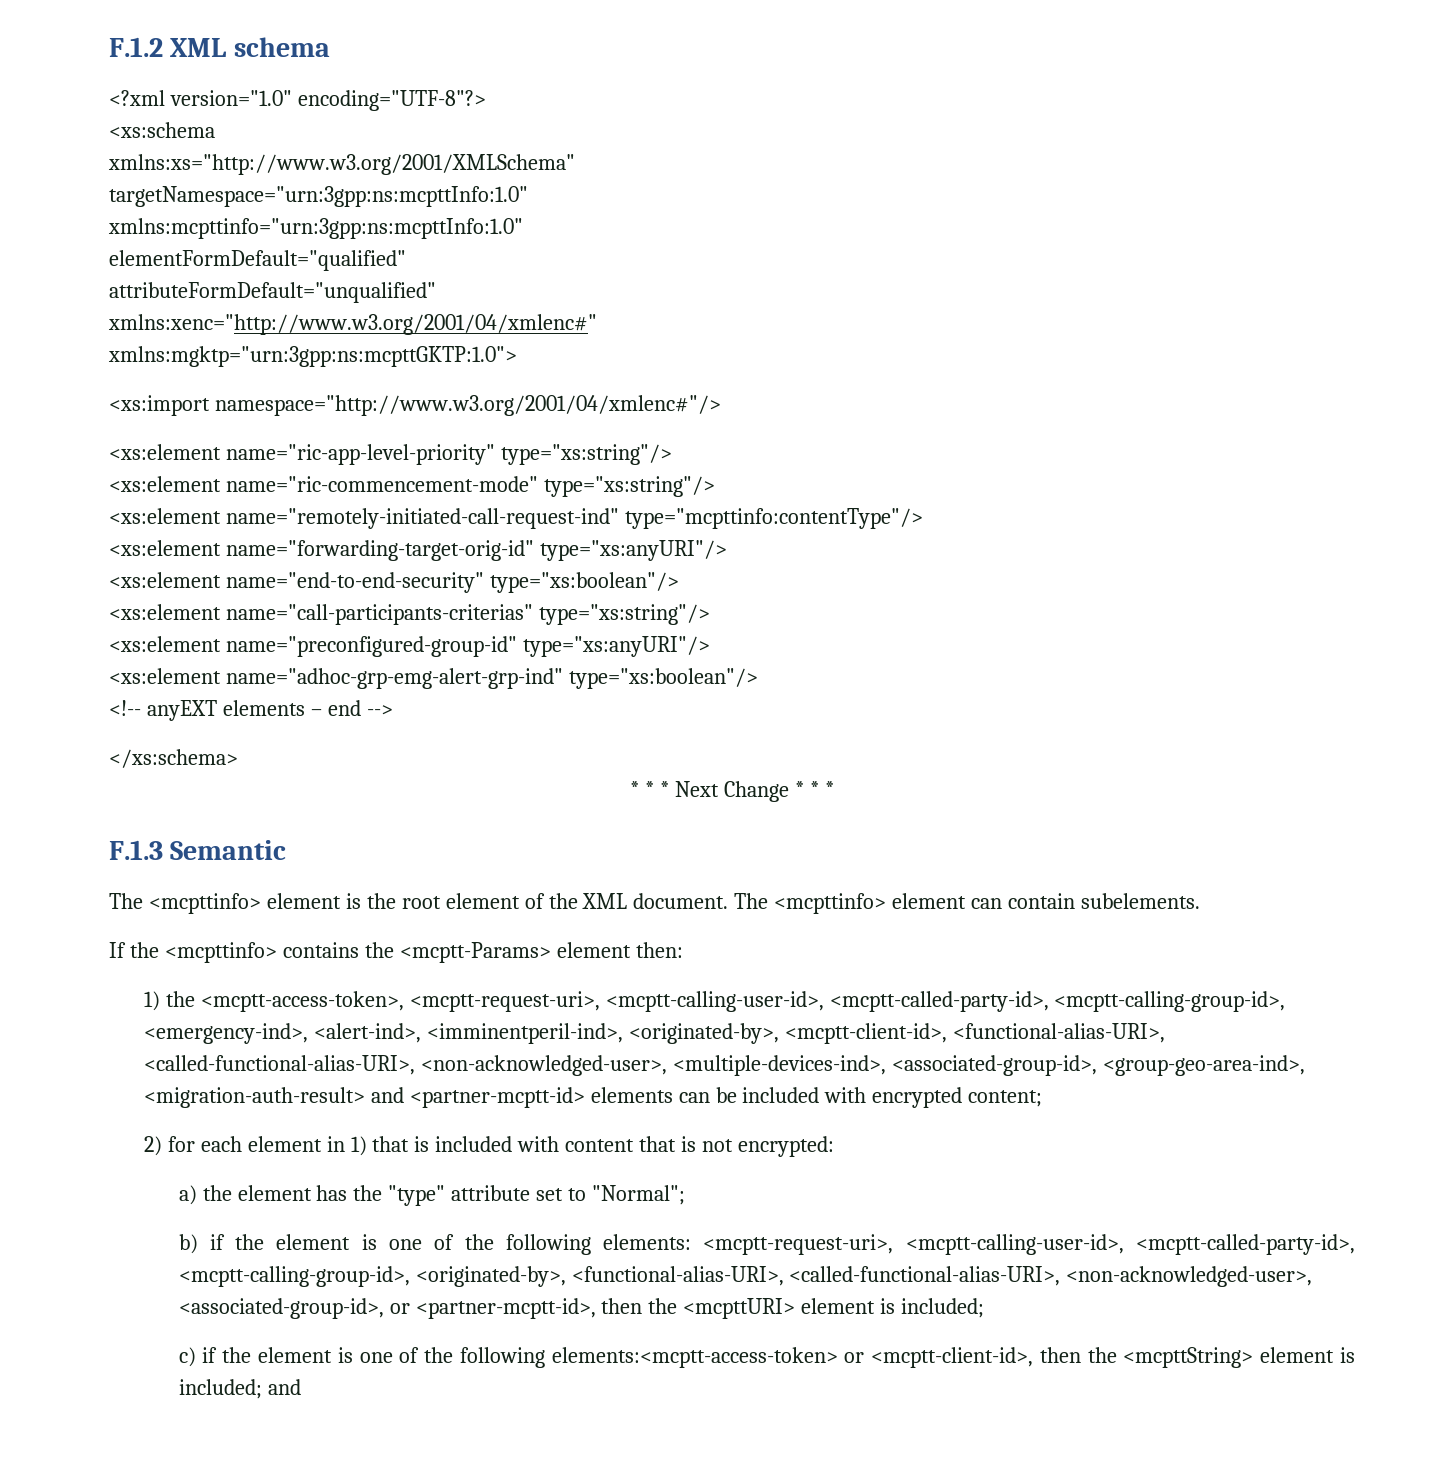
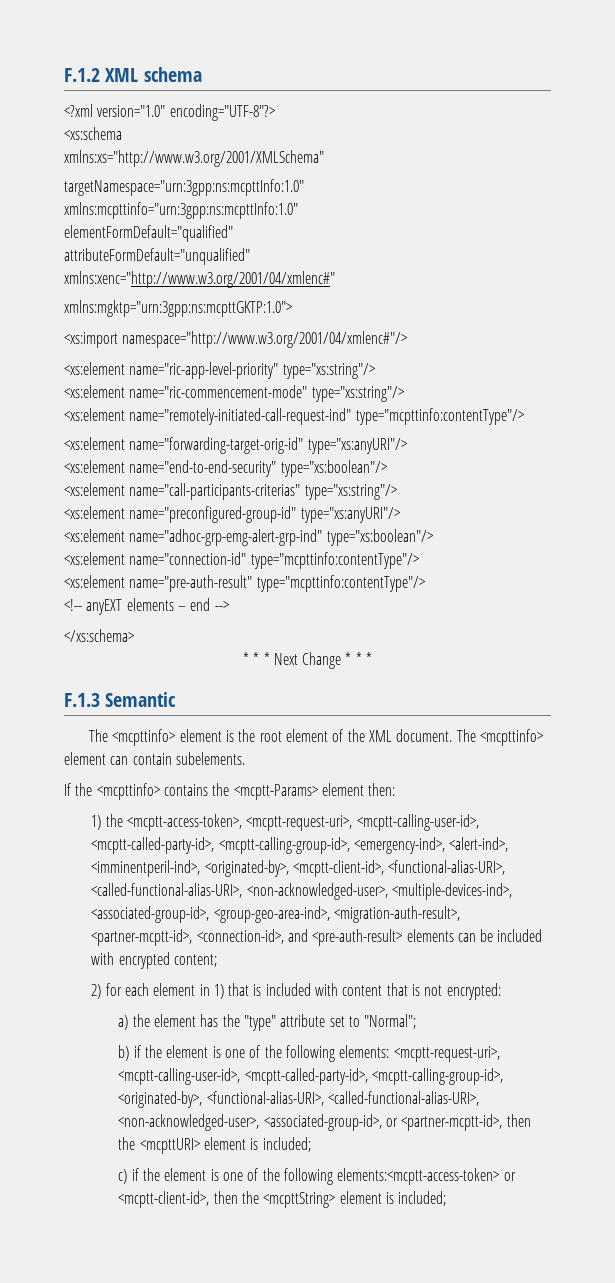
+ <xs:element name="connection-id" type="mcpttinfo:contentType"/>
+ <xs:element name="pre-auth-result" type="mcpttinfo:contentType"/>
- 1) the <mcptt-access-token>, <mcptt-request-uri>, <mcptt-calling-user-id>, <mcptt-called-party-id>, <mcptt-calling-group-id>, <emergency-ind>, <alert-ind>, <imminentperil-ind>, <originated-by>, <mcptt-client-id>, <functional-alias-URI>, <called-functional-alias-URI>, <non-acknowledged-user>, <multiple-devices-ind>, <associated-group-id>, <group-geo-area-ind>, <migration-auth-result> and <partner-mcptt-id> elements can be included with encrypted content;
+ 1) the <mcptt-access-token>, <mcptt-request-uri>, <mcptt-calling-user-id>, <mcptt-called-party-id>, <mcptt-calling-group-id>, <emergency-ind>, <alert-ind>, <imminentperil-ind>, <originated-by>, <mcptt-client-id>, <functional-alias-URI>, <called-functional-alias-URI>, <non-acknowledged-user>, <multiple-devices-ind>, <associated-group-id>, <group-geo-area-ind>, <migration-auth-result>, <partner-mcptt-id>, <connection-id>, and <pre-auth-result> elements can be included with encrypted content;
- c) if the element is one of the following elements:<mcptt-access-token> or <mcptt-client-id>, then the <mcpttString> element is included; and
+ c) if the element is one of the following elements:<mcptt-access-token> or <mcptt-client-id>, then the <mcpttString> element is included;

